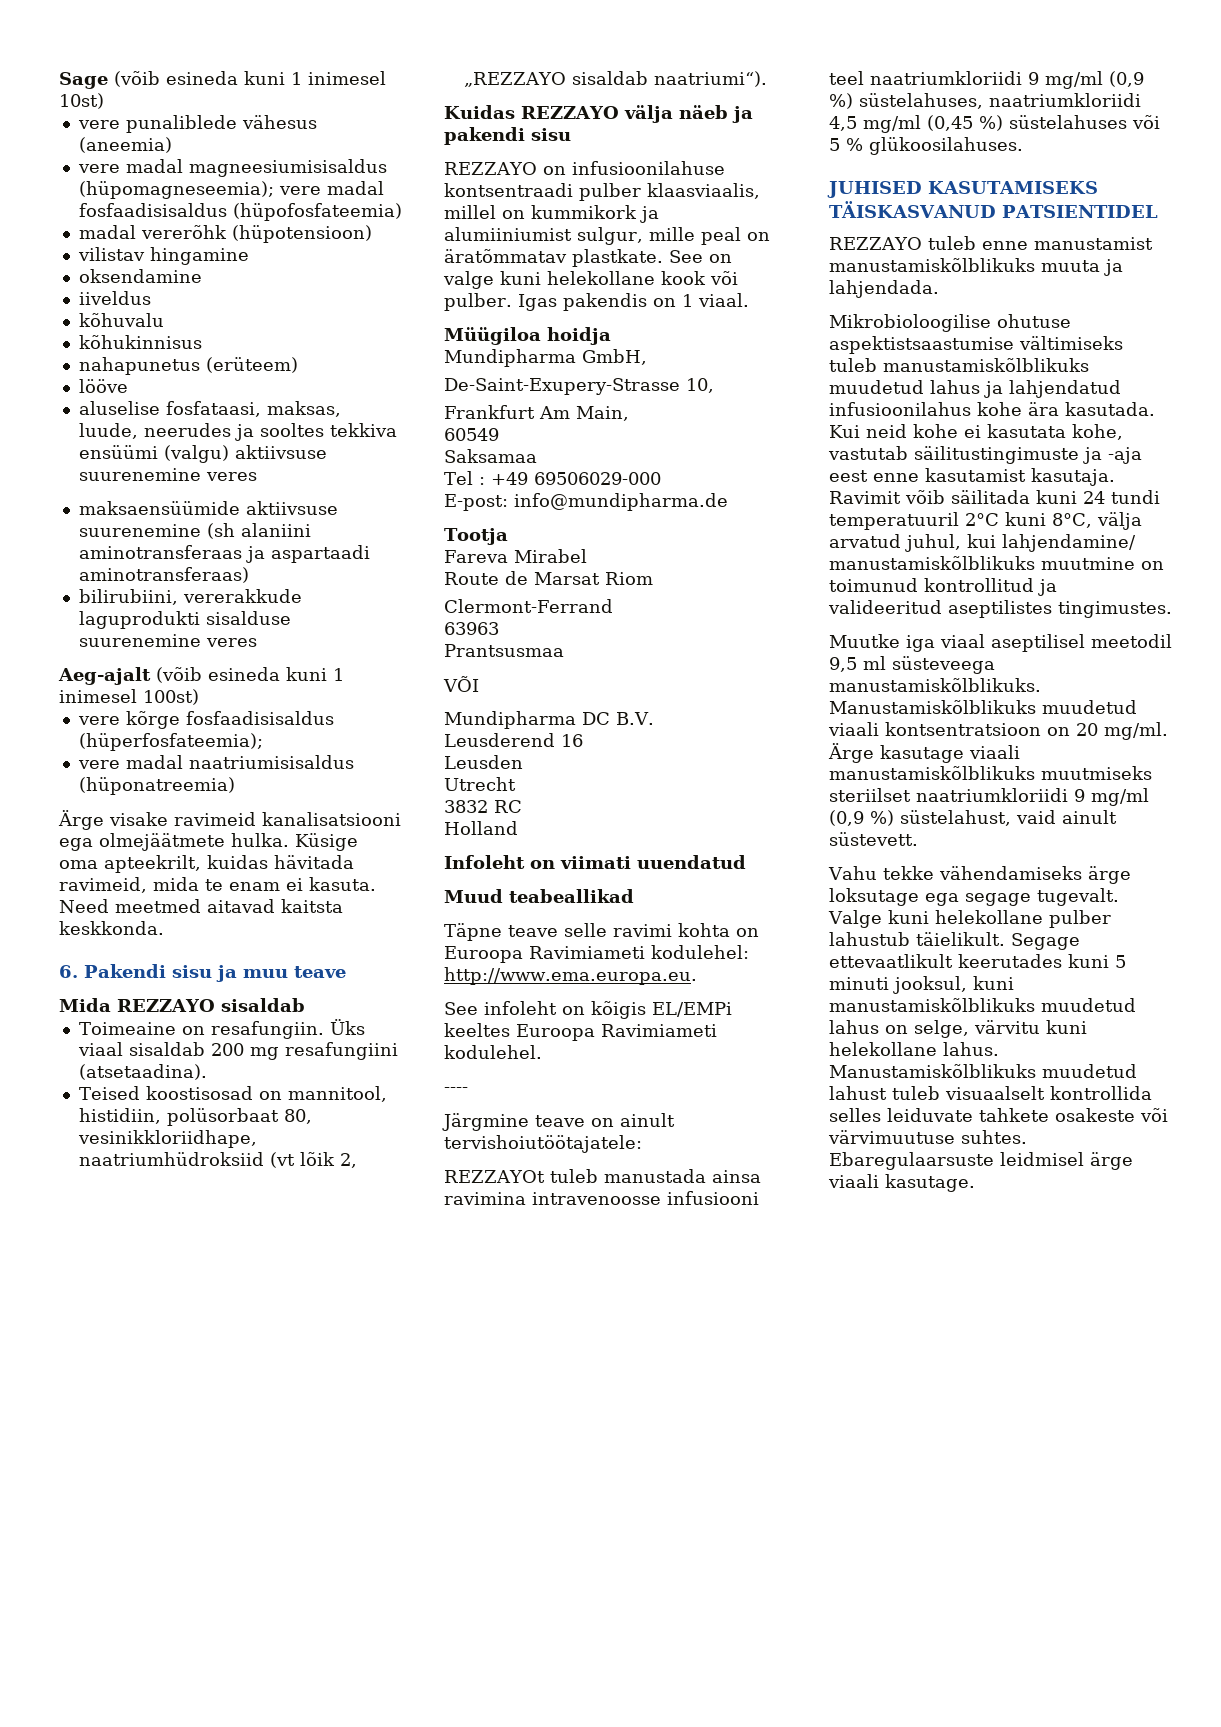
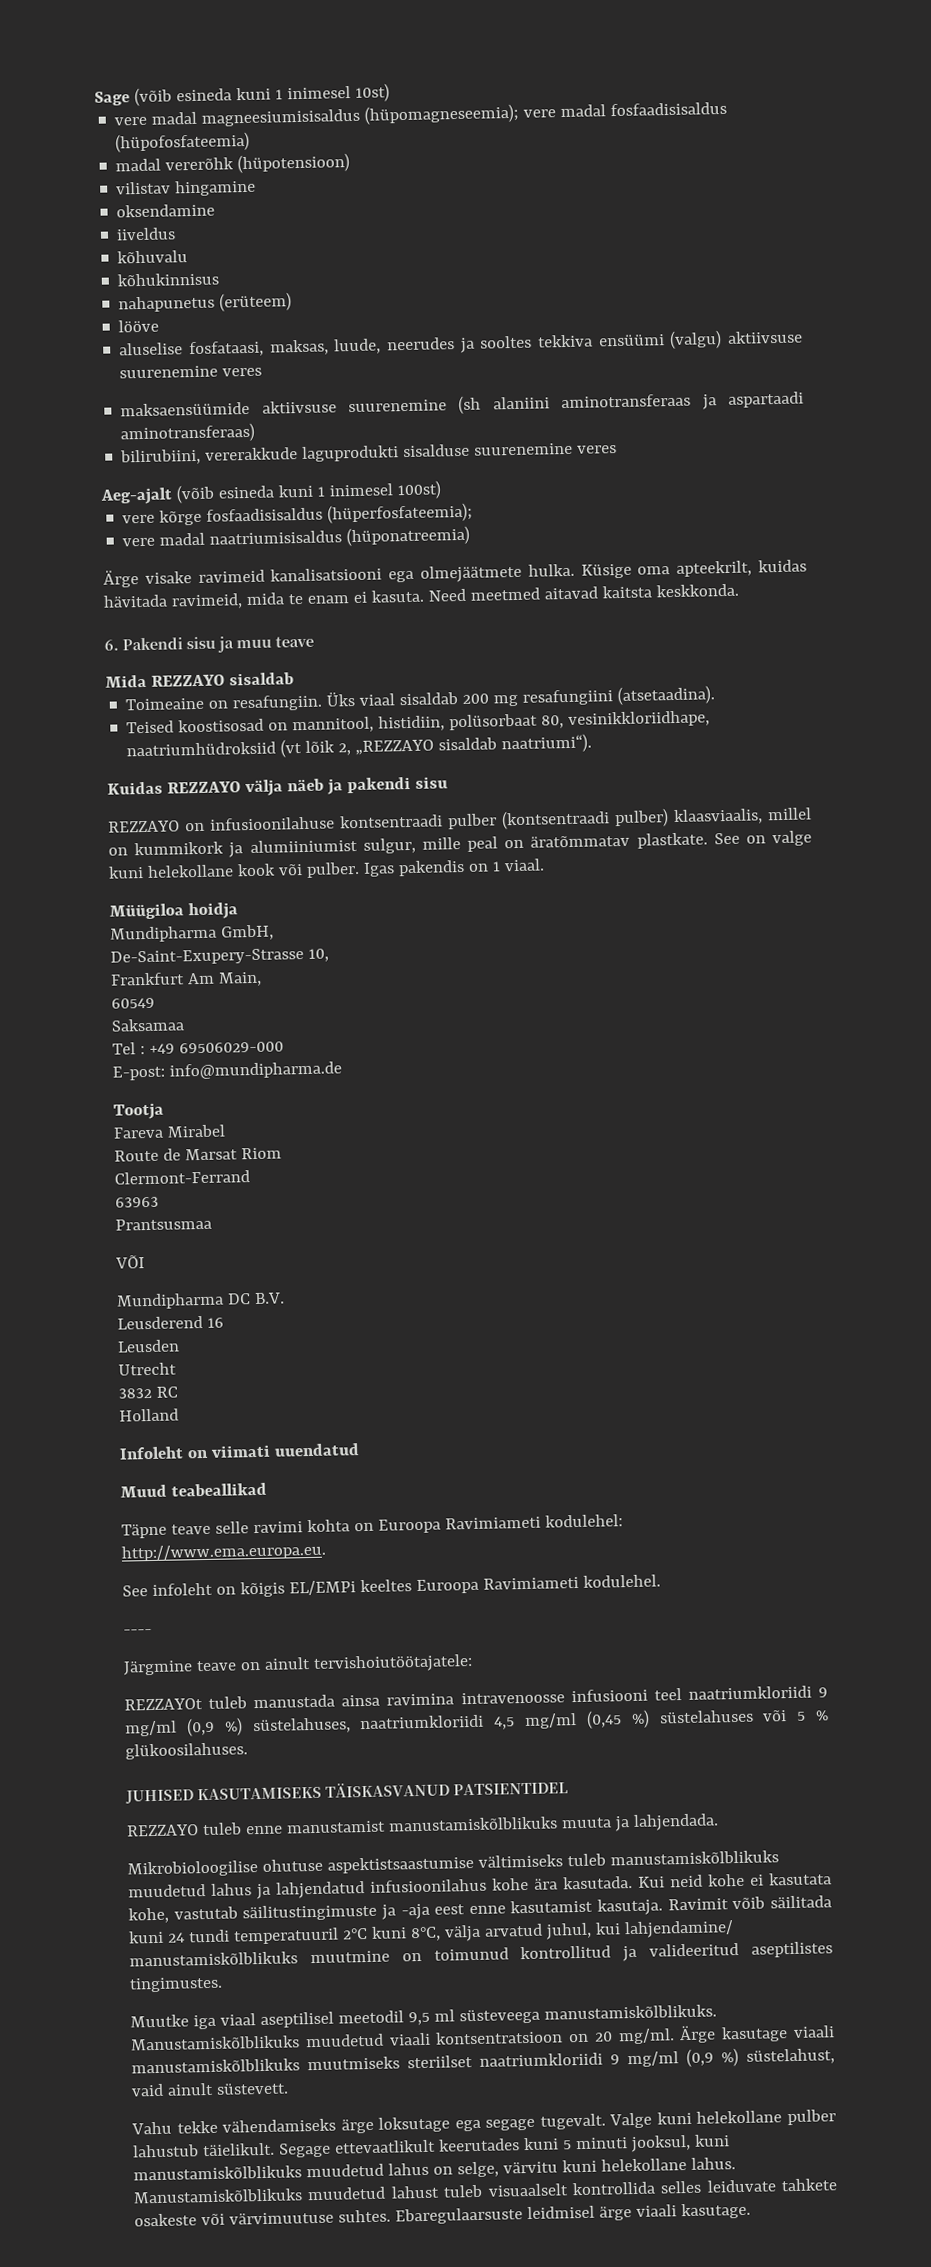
- vere punaliblede vähesus (aneemia)
- REZZAYO on infusioonilahuse kontsentraadi pulber klaasviaalis, millel on kummikork ja alumiiniumist sulgur, mille peal on äratõmmatav plastkate.
+ REZZAYO on infusioonilahuse kontsentraadi pulber (kontsentraadi pulber) klaasviaalis, millel on kummikork ja alumiiniumist sulgur, mille peal on äratõmmatav plastkate.

